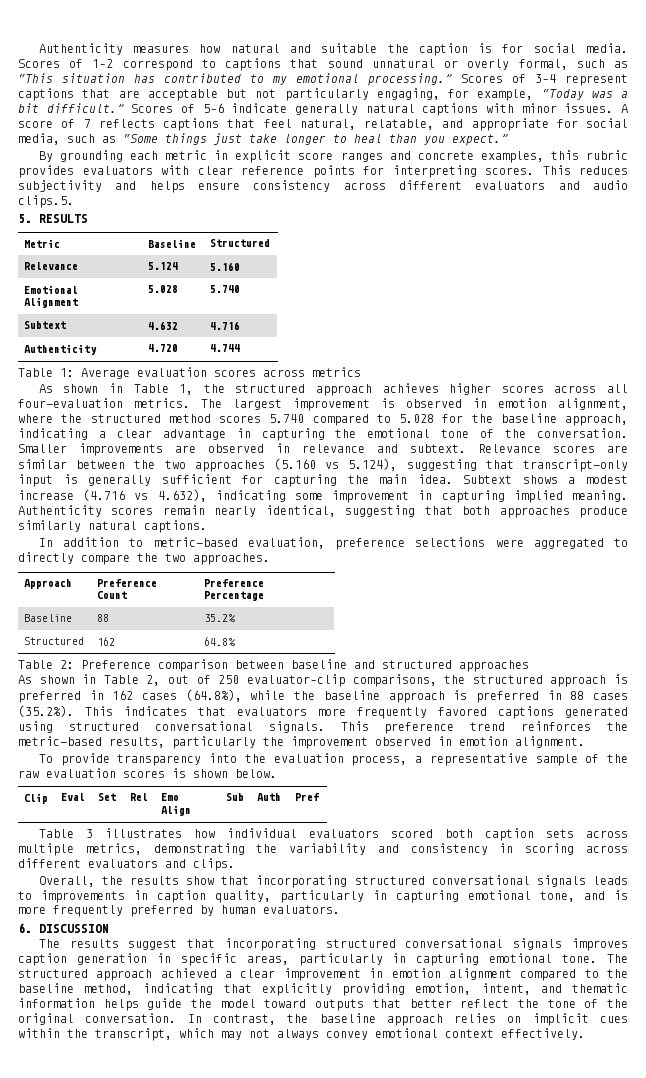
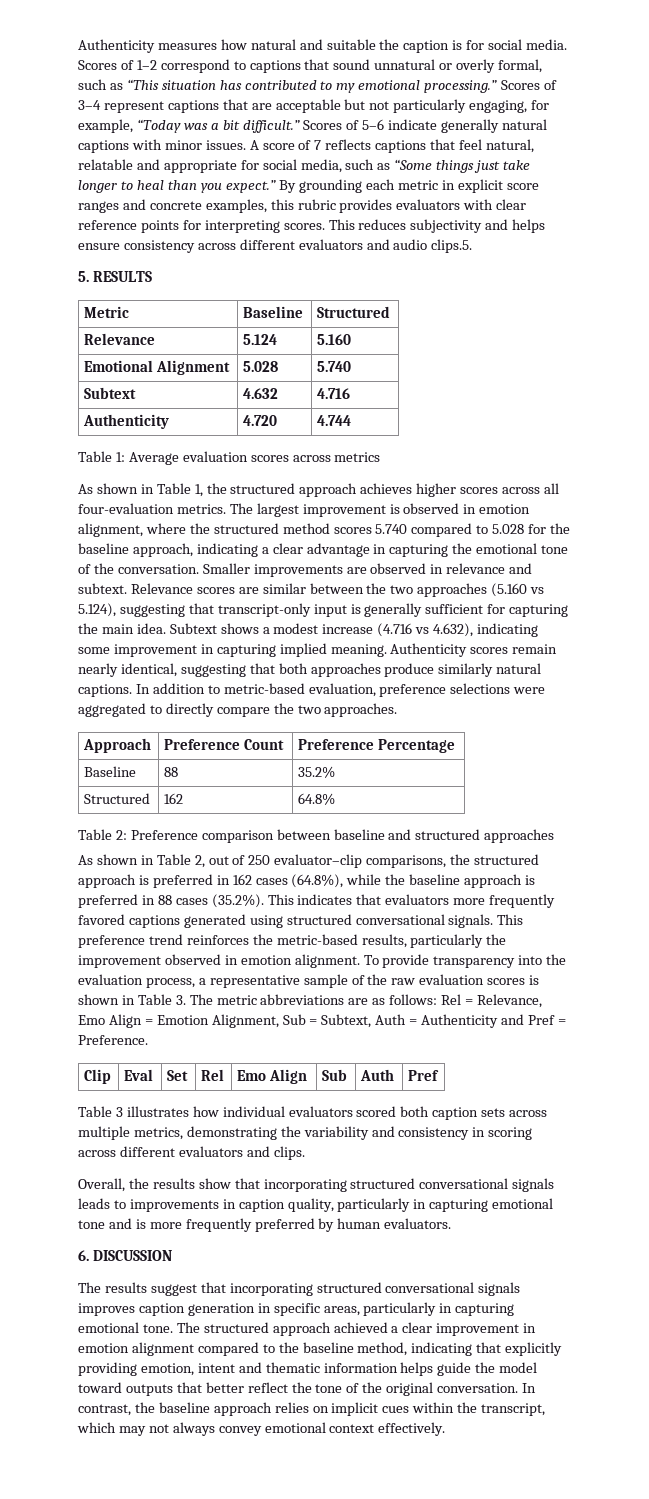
- A score of 7 reflects captions that feel natural, relatable, and appropriate for social media, such as “Some things just take longer to heal than you expect.”
- By grounding each metric in explicit score ranges and concrete examples, this rubric provides evaluators with clear reference points for interpreting scores.
+ A score of 7 reflects captions that feel natural, relatable and appropriate for social media, such as “Some things just take longer to heal than you expect.” By grounding each metric in explicit score ranges and concrete examples, this rubric provides evaluators with clear reference points for interpreting scores.
- Authenticity scores remain nearly identical, suggesting that both approaches produce similarly natural captions.
- In addition to metric-based evaluation, preference selections were aggregated to directly compare the two approaches.
+ Authenticity scores remain nearly identical, suggesting that both approaches produce similarly natural captions. In addition to metric-based evaluation, preference selections were aggregated to directly compare the two approaches.
- This preference trend reinforces the metric-based results, particularly the improvement observed in emotion alignment.
- To provide transparency into the evaluation process, a representative sample of the raw evaluation scores is shown below.
+ This preference trend reinforces the metric-based results, particularly the improvement observed in emotion alignment. To provide transparency into the evaluation process, a representative sample of the raw evaluation scores is shown in Table 3. The metric abbreviations are as follows: Rel = Relevance, Emo Align = Emotion Alignment, Sub = Subtext, Auth = Authenticity and Pref = Preference.
- Overall, the results show that incorporating structured conversational signals leads to improvements in caption quality, particularly in capturing emotional tone, and is more frequently preferred by human evaluators.
+ Overall, the results show that incorporating structured conversational signals leads to improvements in caption quality, particularly in capturing emotional tone and is more frequently preferred by human evaluators.
- The structured approach achieved a clear improvement in emotion alignment compared to the baseline method, indicating that explicitly providing emotion, intent, and thematic information helps guide the model toward outputs that better reflect the tone of the original conversation.
+ The structured approach achieved a clear improvement in emotion alignment compared to the baseline method, indicating that explicitly providing emotion, intent and thematic information helps guide the model toward outputs that better reflect the tone of the original conversation.

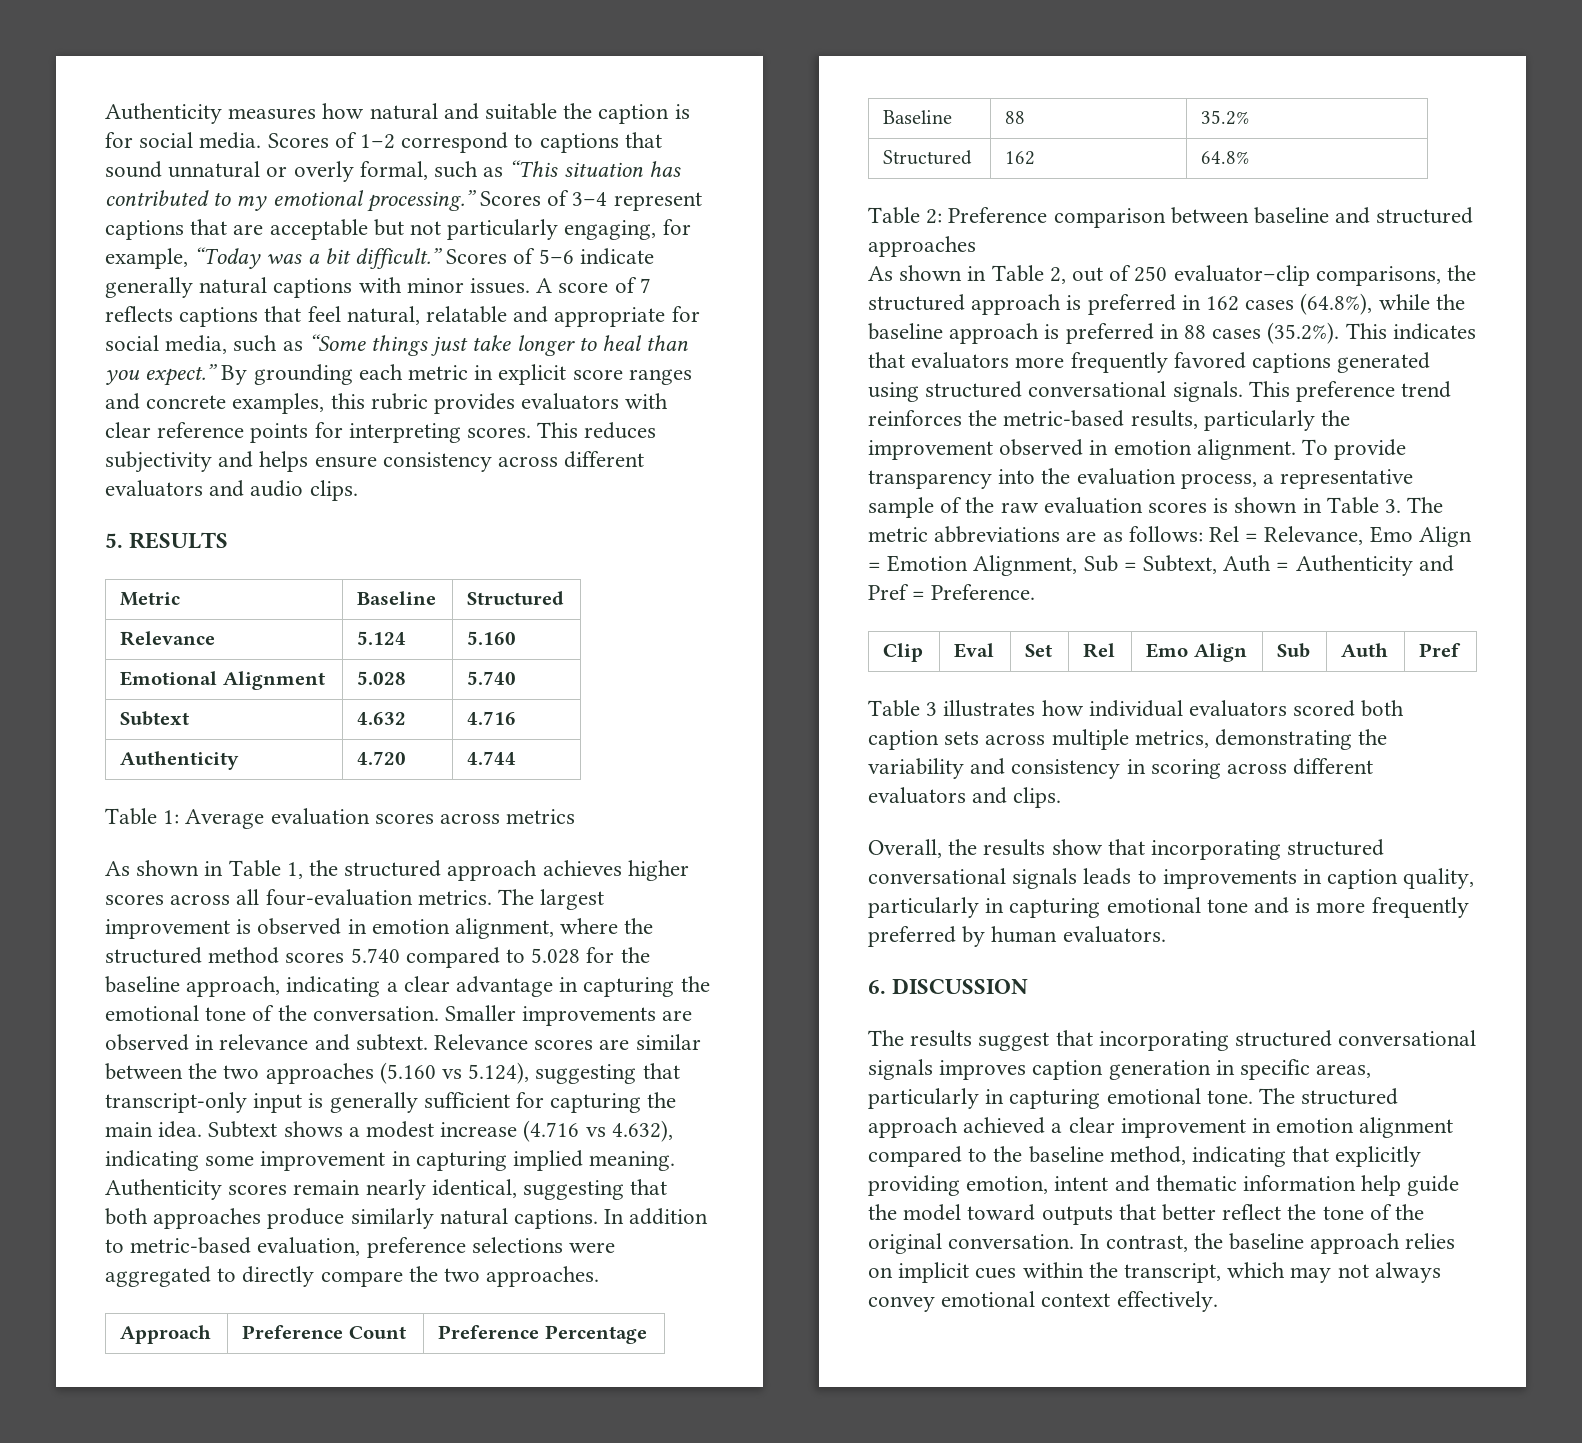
- This reduces subjectivity and helps ensure consistency across different evaluators and audio clips.5.
+ This reduces subjectivity and helps ensure consistency across different evaluators and audio clips.
- The structured approach achieved a clear improvement in emotion alignment compared to the baseline method, indicating that explicitly providing emotion, intent and thematic information helps guide the model toward outputs that better reflect the tone of the original conversation.
+ The structured approach achieved a clear improvement in emotion alignment compared to the baseline method, indicating that explicitly providing emotion, intent and thematic information help guide the model toward outputs that better reflect the tone of the original conversation.

